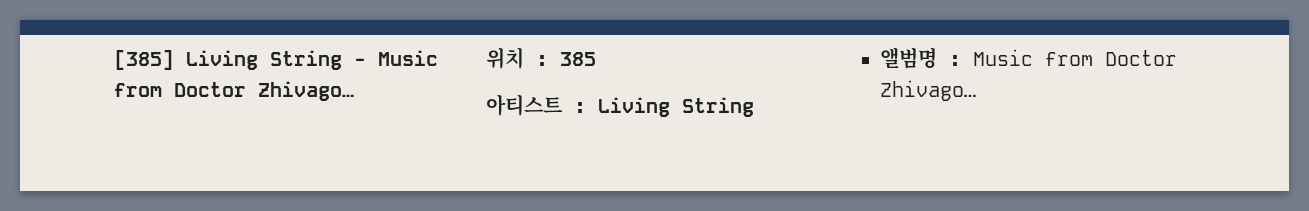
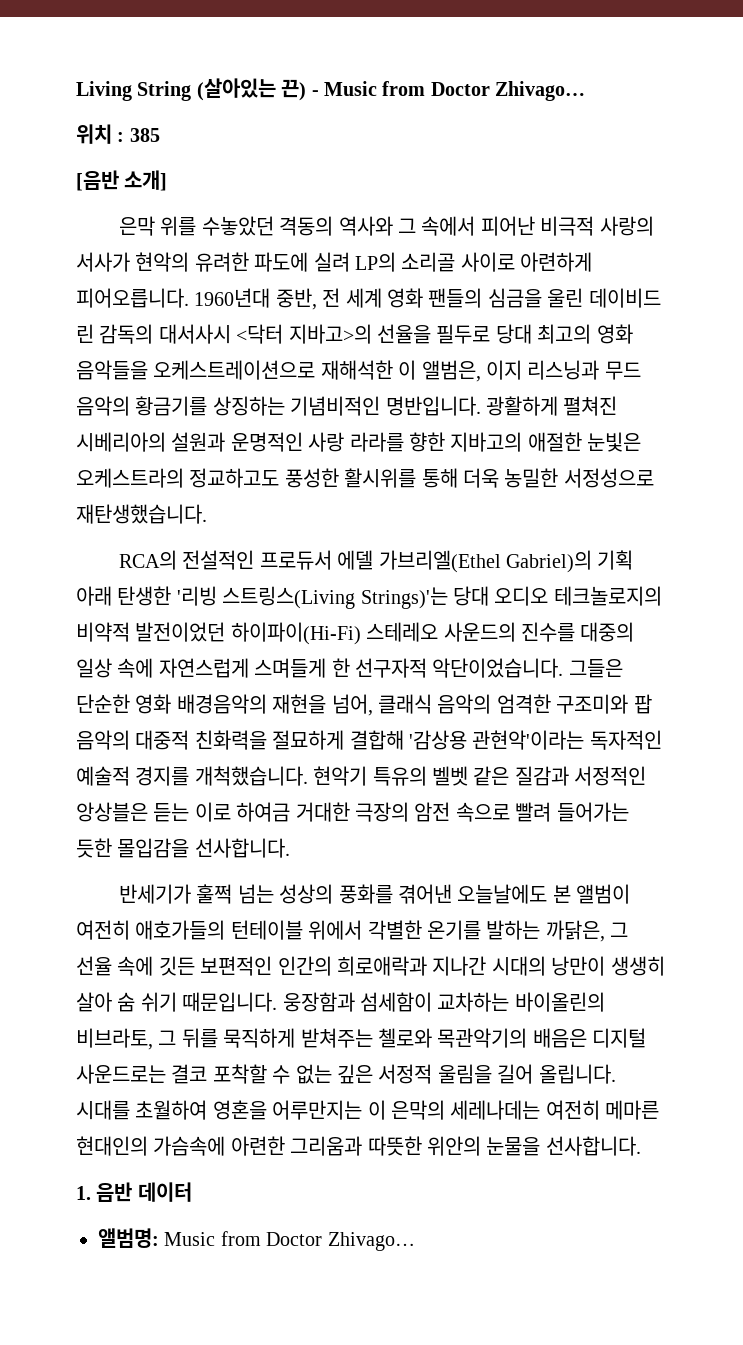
- [385] Living String - Music from Doctor Zhivago…
+ Living String (살아있는 끈) - Music from Doctor Zhivago…
- 아티스트 : Living String
- 앨범명 : Music from Doctor Zhivago…
+ [음반 소개]
+ 은막 위를 수놓았던 격동의 역사와 그 속에서 피어난 비극적 사랑의 서사가 현악의 유려한 파도에 실려 LP의 소리골 사이로 아련하게 피어오릅니다. 1960년대 중반, 전 세계 영화 팬들의 심금을 울린 데이비드 린 감독의 대서사시 <닥터 지바고>의 선율을 필두로 당대 최고의 영화 음악들을 오케스트레이션으로 재해석한 이 앨범은, 이지 리스닝과 무드 음악의 황금기를 상징하는 기념비적인 명반입니다. 광활하게 펼쳐진 시베리아의 설원과 운명적인 사랑 라라를 향한 지바고의 애절한 눈빛은 오케스트라의 정교하고도 풍성한 활시위를 통해 더욱 농밀한 서정성으로 재탄생했습니다.
+ RCA의 전설적인 프로듀서 에델 가브리엘(Ethel Gabriel)의 기획 아래 탄생한 '리빙 스트링스(Living Strings)'는 당대 오디오 테크놀로지의 비약적 발전이었던 하이파이(Hi-Fi) 스테레오 사운드의 진수를 대중의 일상 속에 자연스럽게 스며들게 한 선구자적 악단이었습니다. 그들은 단순한 영화 배경음악의 재현을 넘어, 클래식 음악의 엄격한 구조미와 팝 음악의 대중적 친화력을 절묘하게 결합해 '감상용 관현악'이라는 독자적인 예술적 경지를 개척했습니다. 현악기 특유의 벨벳 같은 질감과 서정적인 앙상블은 듣는 이로 하여금 거대한 극장의 암전 속으로 빨려 들어가는 듯한 몰입감을 선사합니다.
+ 반세기가 훌쩍 넘는 성상의 풍화를 겪어낸 오늘날에도 본 앨범이 여전히 애호가들의 턴테이블 위에서 각별한 온기를 발하는 까닭은, 그 선율 속에 깃든 보편적인 인간의 희로애락과 지나간 시대의 낭만이 생생히 살아 숨 쉬기 때문입니다. 웅장함과 섬세함이 교차하는 바이올린의 비브라토, 그 뒤를 묵직하게 받쳐주는 첼로와 목관악기의 배음은 디지털 사운드로는 결코 포착할 수 없는 깊은 서정적 울림을 길어 올립니다. 시대를 초월하여 영혼을 어루만지는 이 은막의 세레나데는 여전히 메마른 현대인의 가슴속에 아련한 그리움과 따뜻한 위안의 눈물을 선사합니다.
+ 1. 음반 데이터
+ 앨범명: Music from Doctor Zhivago…

